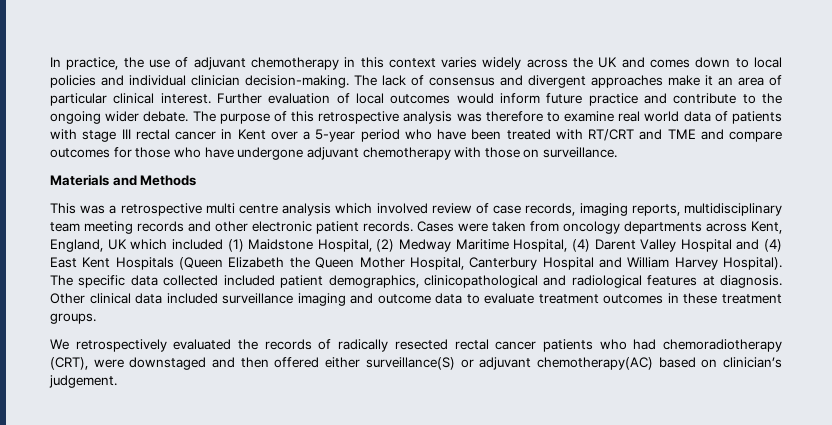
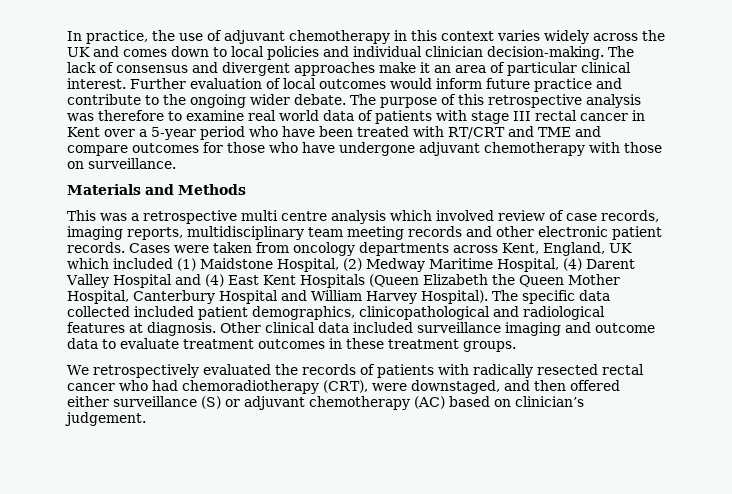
- We retrospectively evaluated the records of radically resected rectal cancer patients who had chemoradiotherapy (CRT), were downstaged and then offered either surveillance(S) or adjuvant chemotherapy(AC) based on clinician’s judgement.
+ We retrospectively evaluated the records of patients with radically resected rectal cancer who had chemoradiotherapy (CRT), were downstaged, and then offered either surveillance (S) or adjuvant chemotherapy (AC) based on clinician’s judgement.

